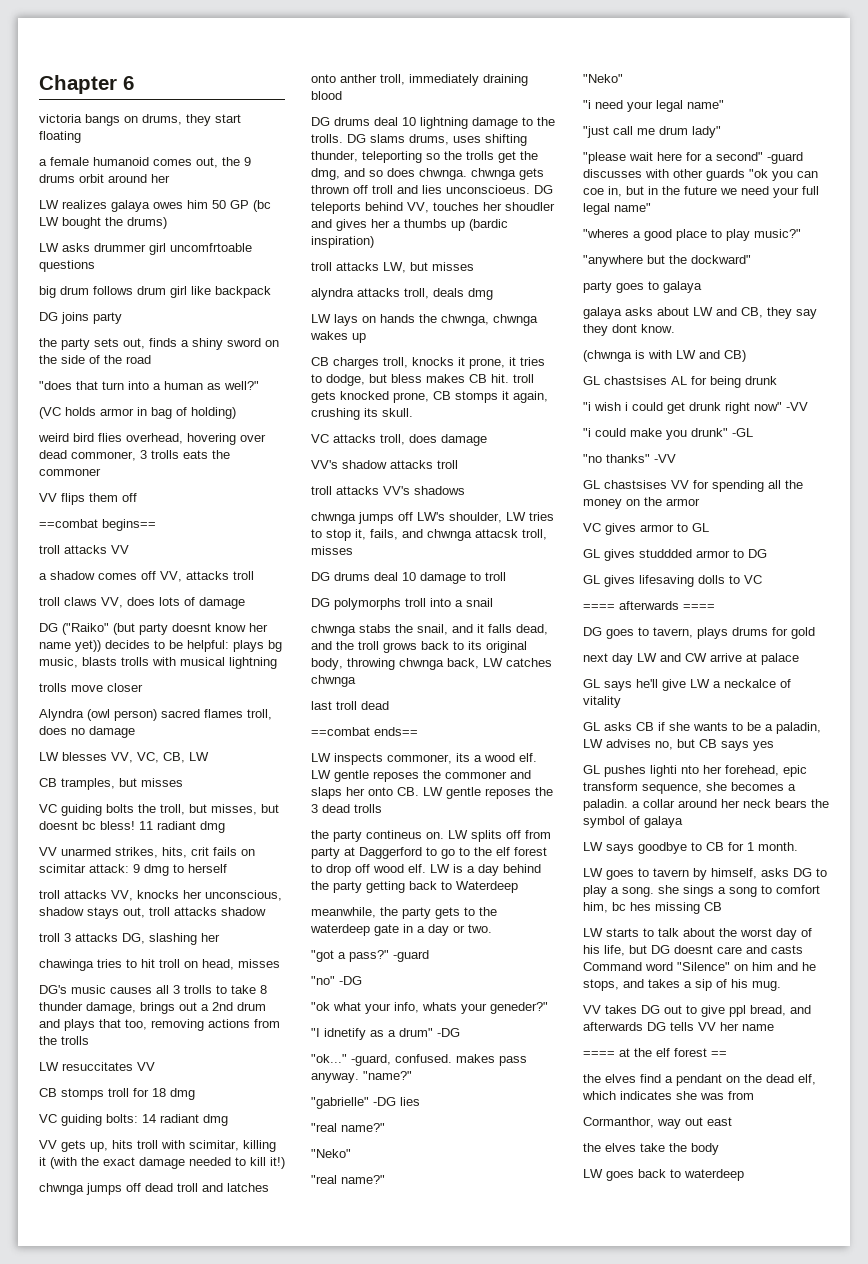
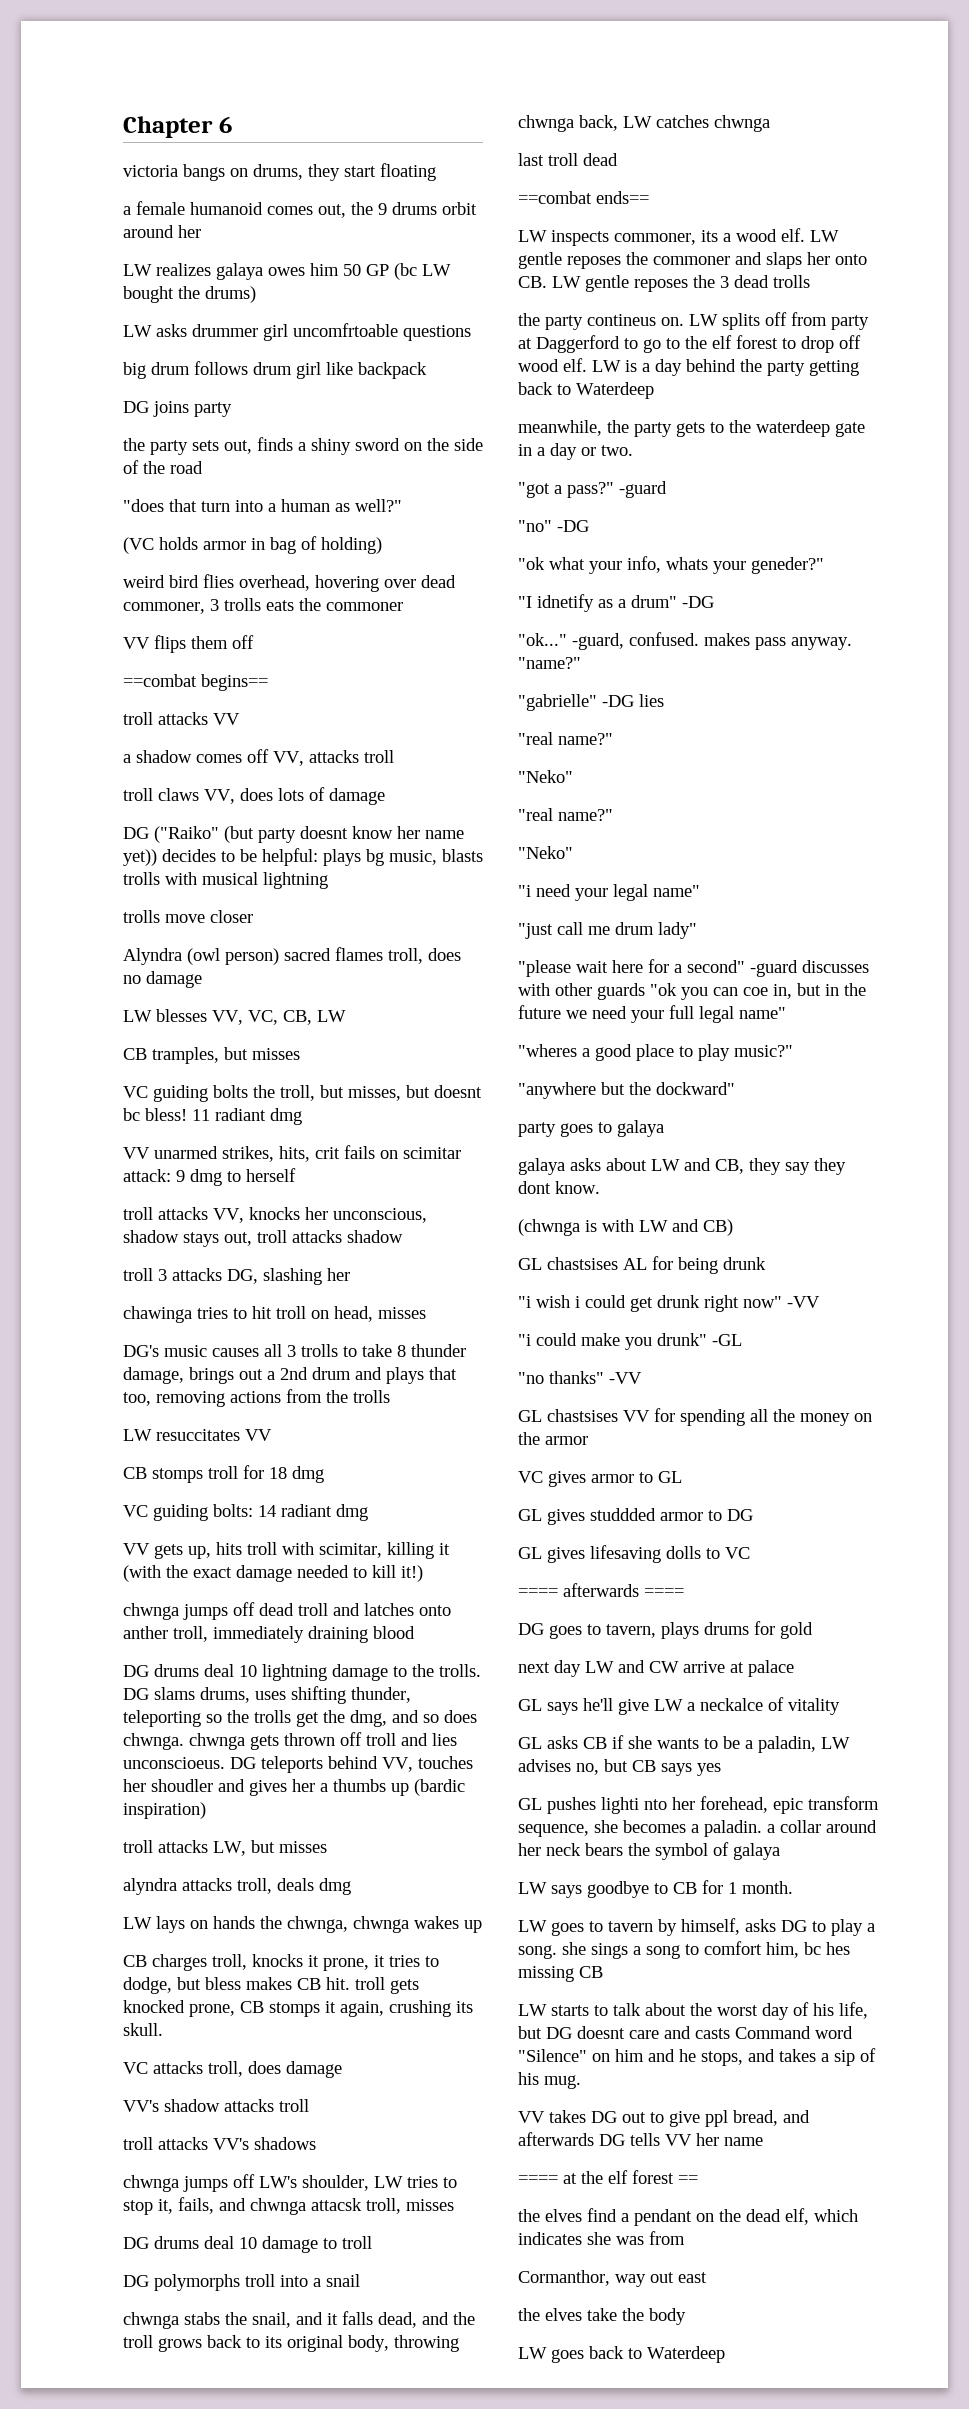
- LW goes back to waterdeep
+ LW goes back to Waterdeep

